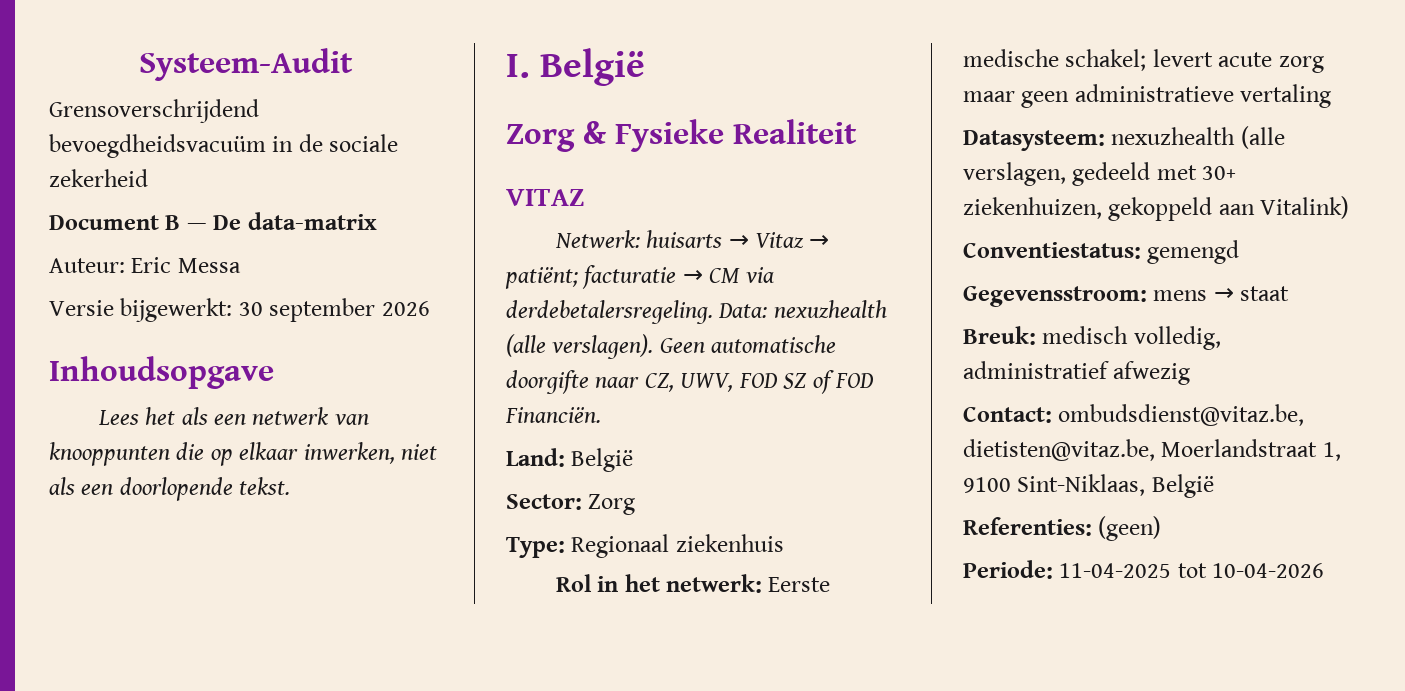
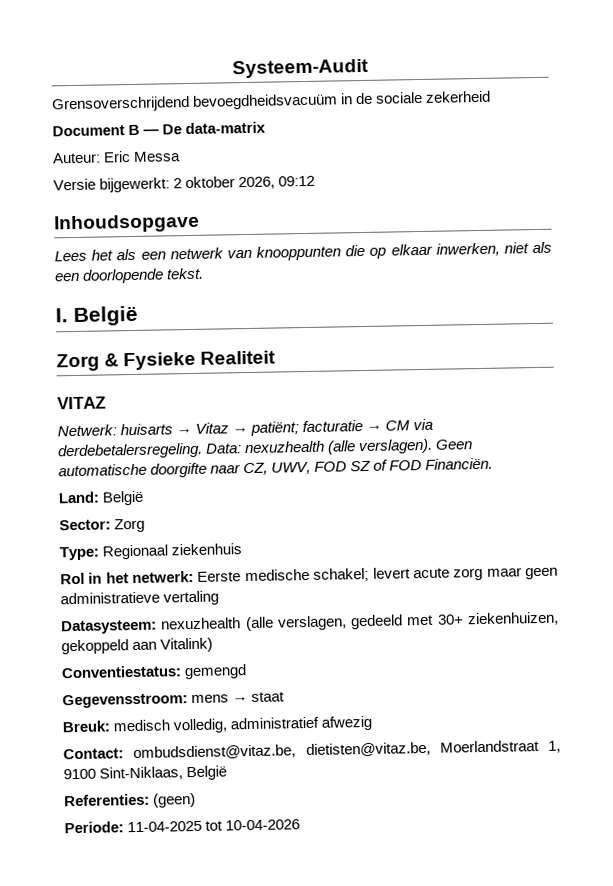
- Versie bijgewerkt: 30 september 2026
+ Versie bijgewerkt: 2 oktober 2026, 09:12

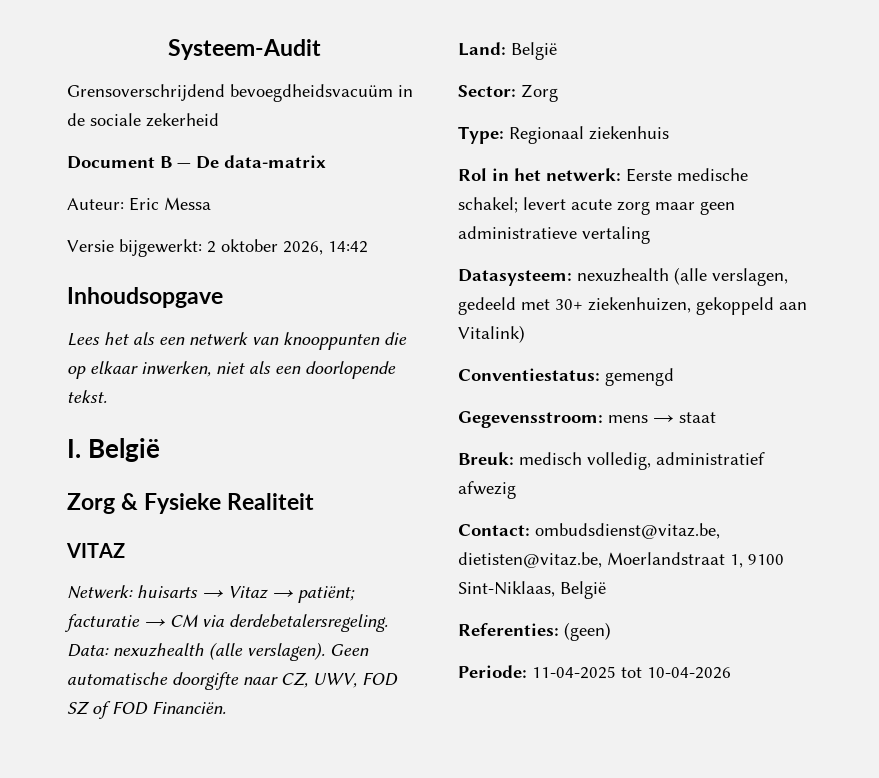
- Versie bijgewerkt: 2 oktober 2026, 09:12
+ Versie bijgewerkt: 2 oktober 2026, 14:42

